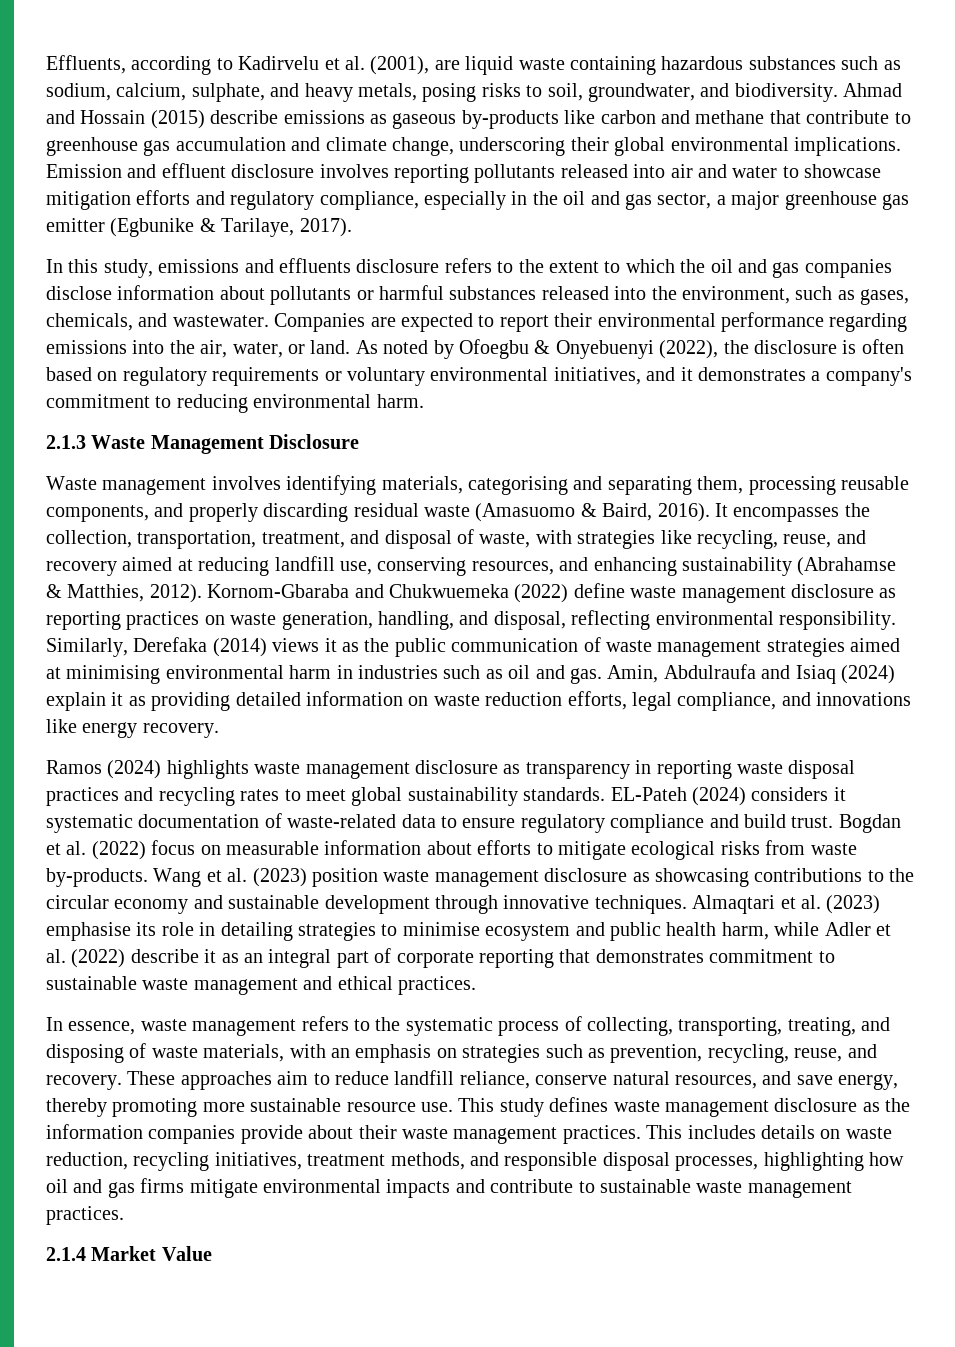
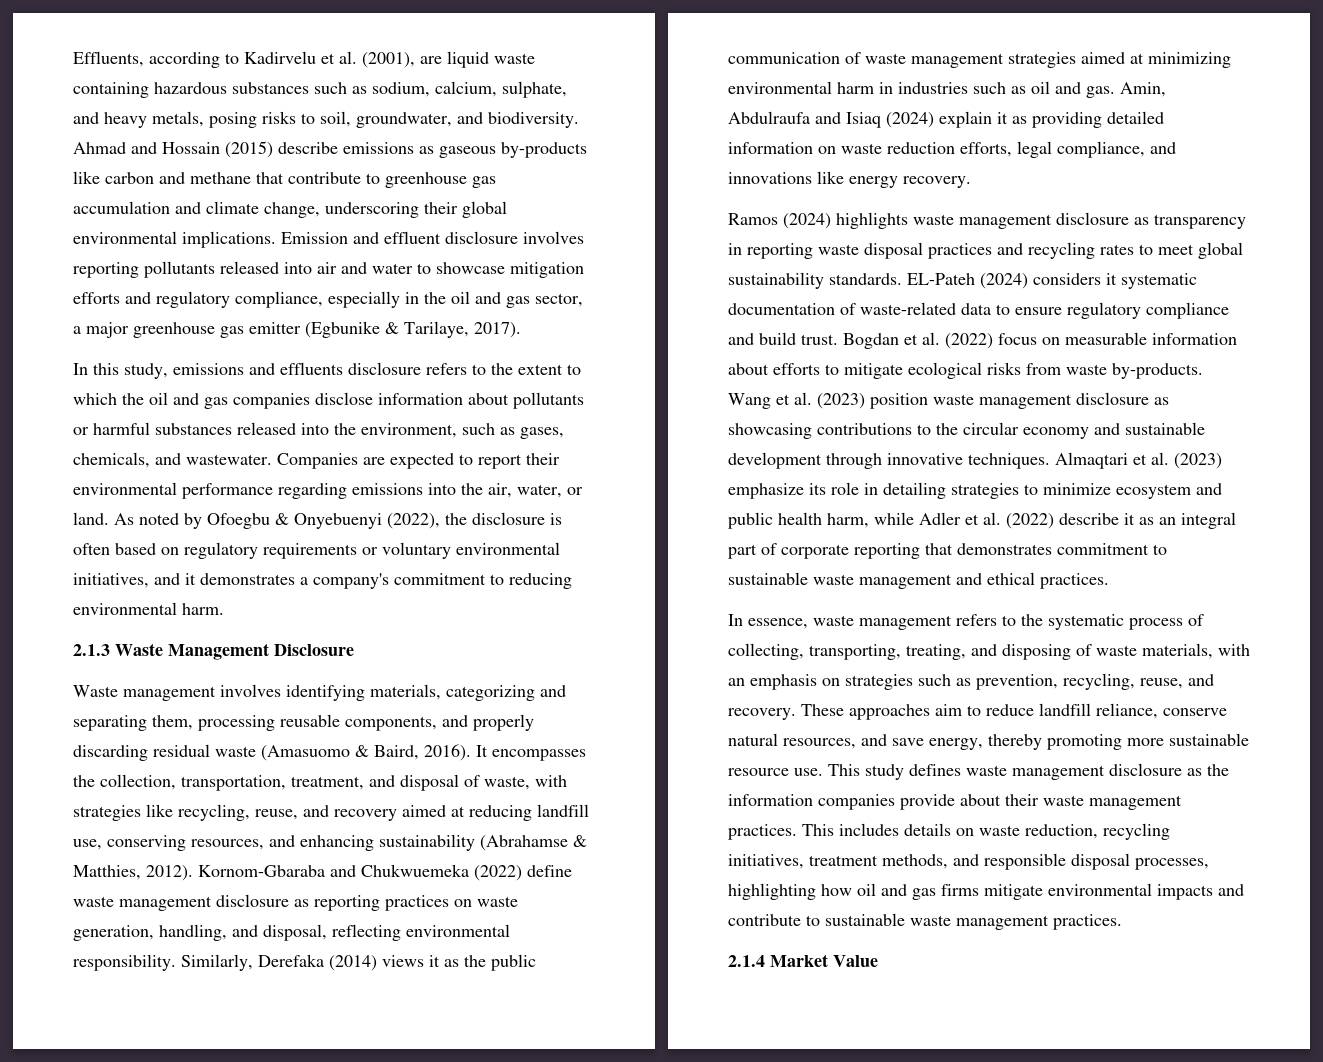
- Waste management involves identifying materials, categorising and separating them, processing reusable components, and properly discarding residual waste (Amasuomo & Baird, 2016).
+ Waste management involves identifying materials, categorizing and separating them, processing reusable components, and properly discarding residual waste (Amasuomo & Baird, 2016).
- Similarly, Derefaka (2014) views it as the public communication of waste management strategies aimed at minimising environmental harm in industries such as oil and gas.
+ Similarly, Derefaka (2014) views it as the public communication of waste management strategies aimed at minimizing environmental harm in industries such as oil and gas.
- Almaqtari et al. (2023) emphasise its role in detailing strategies to minimise ecosystem and public health harm, while Adler et al. (2022) describe it as an integral part of corporate reporting that demonstrates commitment to sustainable waste management and ethical practices.
+ Almaqtari et al. (2023) emphasize its role in detailing strategies to minimize ecosystem and public health harm, while Adler et al. (2022) describe it as an integral part of corporate reporting that demonstrates commitment to sustainable waste management and ethical practices.

